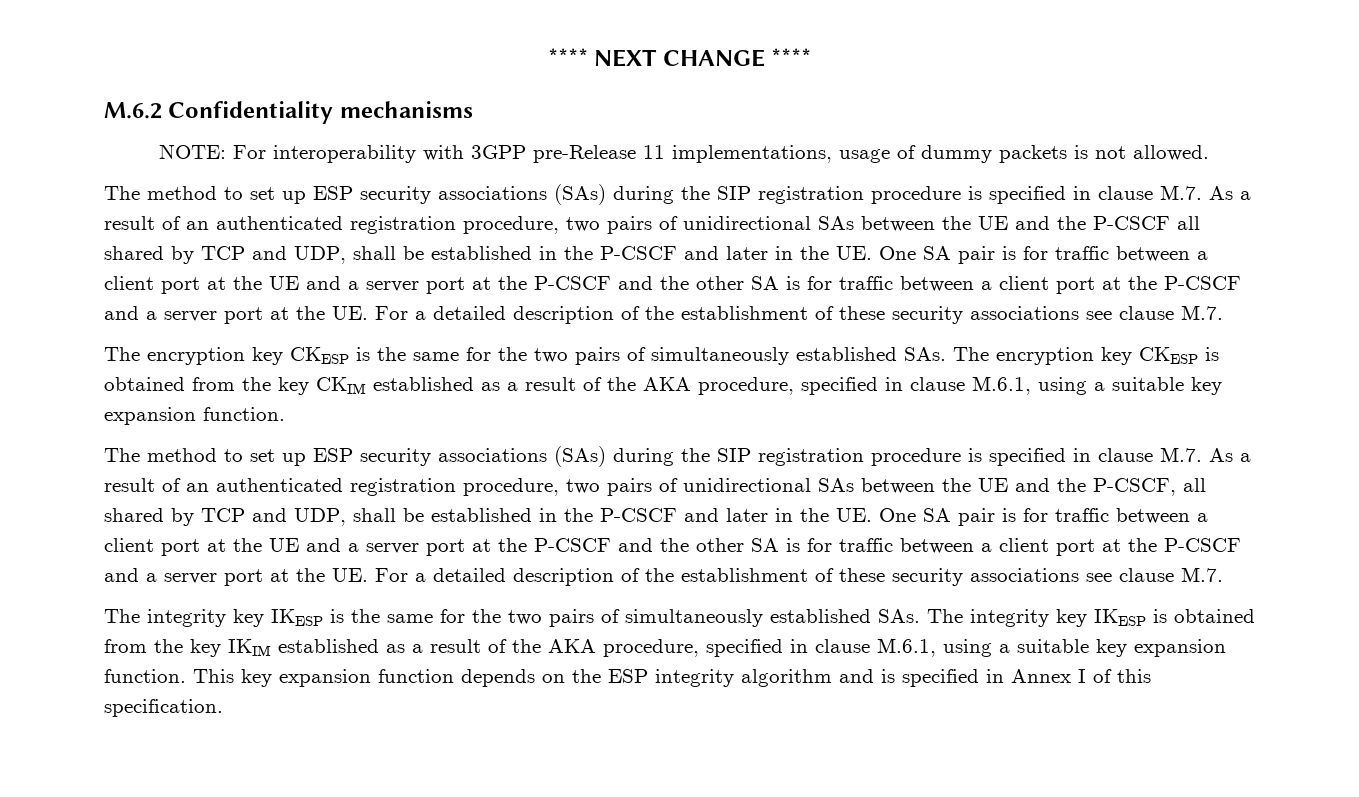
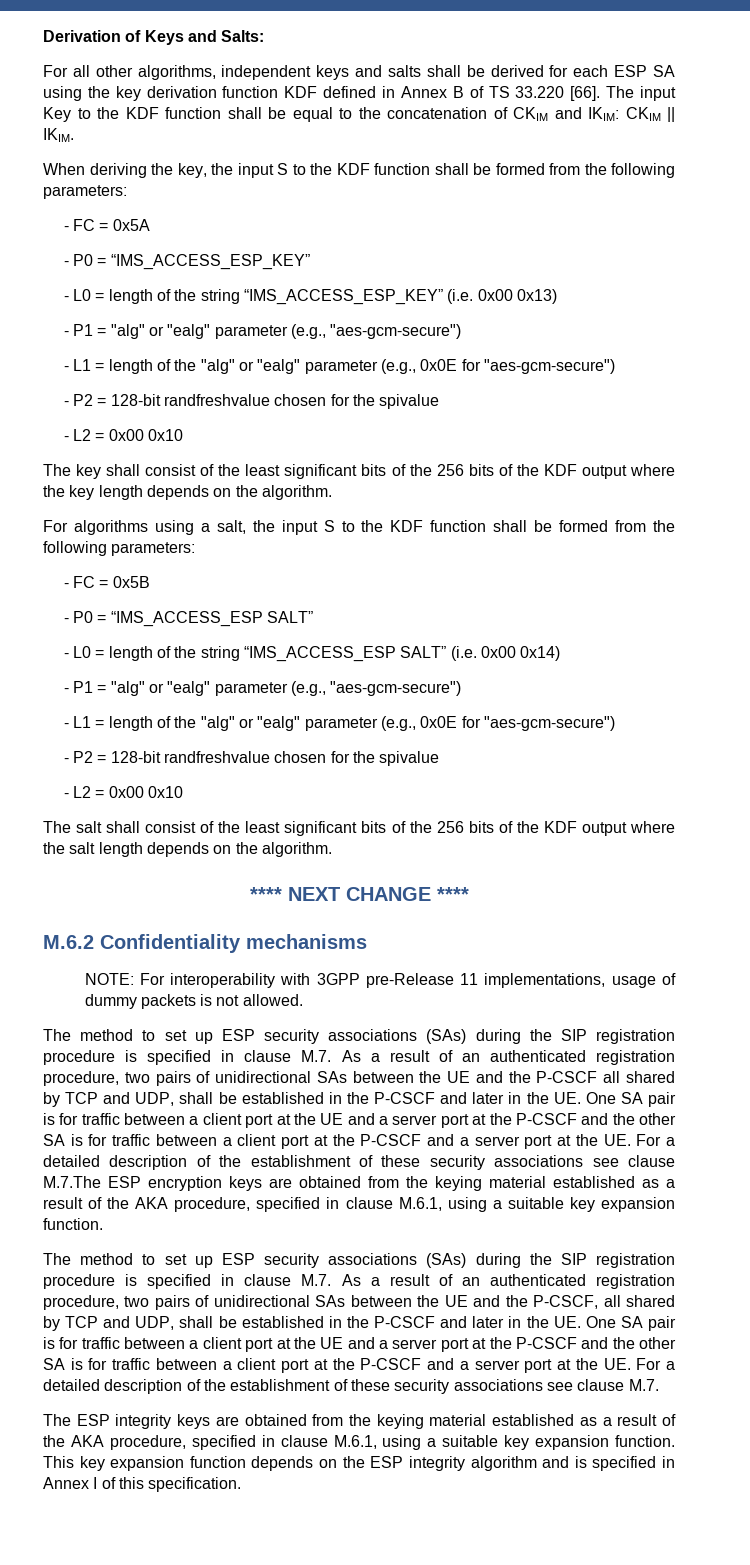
+ Derivation of Keys and Salts:
+ For all other algorithms, independent keys and salts shall be derived for each ESP SA using the key derivation function KDF defined in Annex B of TS 33.220 [66]. The input Key to the KDF function shall be equal to the concatenation of CKIM and IKIM: CKIM || IKIM.
+ When deriving the key, the input S to the KDF function shall be formed from the following parameters:
+ - FC = 0x5A
+ - P0 = “IMS_ACCESS_ESP_KEY”
+ - L0 = length of the string “IMS_ACCESS_ESP_KEY” (i.e. 0x00 0x13)
+ - P1 = "alg" or "ealg" parameter (e.g., "aes-gcm-secure")
+ - L1 = length of the "alg" or "ealg" parameter (e.g., 0x0E for "aes-gcm-secure")
+ - P2 = 128-bit randfreshvalue chosen for the spivalue
+ - L2 = 0x00 0x10
+ The key shall consist of the least significant bits of the 256 bits of the KDF output where the key length depends on the algorithm.
+ For algorithms using a salt, the input S to the KDF function shall be formed from the following parameters:
+ - FC = 0x5B
+ - P0 = “IMS_ACCESS_ESP SALT”
+ - L0 = length of the string “IMS_ACCESS_ESP SALT” (i.e. 0x00 0x14)
+ - P1 = "alg" or "ealg" parameter (e.g., "aes-gcm-secure")
+ - L1 = length of the "alg" or "ealg" parameter (e.g., 0x0E for "aes-gcm-secure")
+ - P2 = 128-bit randfreshvalue chosen for the spivalue
+ - L2 = 0x00 0x10
+ The salt shall consist of the least significant bits of the 256 bits of the KDF output where the salt length depends on the algorithm.
- The method to set up ESP security associations (SAs) during the SIP registration procedure is specified in clause M.7. As a result of an authenticated registration procedure, two pairs of unidirectional SAs between the UE and the P-CSCF all shared by TCP and UDP, shall be established in the P-CSCF and later in the UE. One SA pair is for traffic between a client port at the UE and a server port at the P-CSCF and the other SA is for traffic between a client port at the P-CSCF and a server port at the UE. For a detailed description of the establishment of these security associations see clause M.7.
- The encryption key CKESP is the same for the two pairs of simultaneously established SAs. The encryption key CKESP is obtained from the key CKIM established as a result of the AKA procedure, specified in clause M.6.1, using a suitable key expansion function.
+ The method to set up ESP security associations (SAs) during the SIP registration procedure is specified in clause M.7. As a result of an authenticated registration procedure, two pairs of unidirectional SAs between the UE and the P-CSCF all shared by TCP and UDP, shall be established in the P-CSCF and later in the UE. One SA pair is for traffic between a client port at the UE and a server port at the P-CSCF and the other SA is for traffic between a client port at the P-CSCF and a server port at the UE. For a detailed description of the establishment of these security associations see clause M.7.The ESP encryption keys are obtained from the keying material established as a result of the AKA procedure, specified in clause M.6.1, using a suitable key expansion function.
- The integrity key IKESP is the same for the two pairs of simultaneously established SAs. The integrity key IKESP is obtained from the key IKIM established as a result of the AKA procedure, specified in clause M.6.1, using a suitable key expansion function.
+ The ESP integrity keys are obtained from the keying material established as a result of the AKA procedure, specified in clause M.6.1, using a suitable key expansion function.

